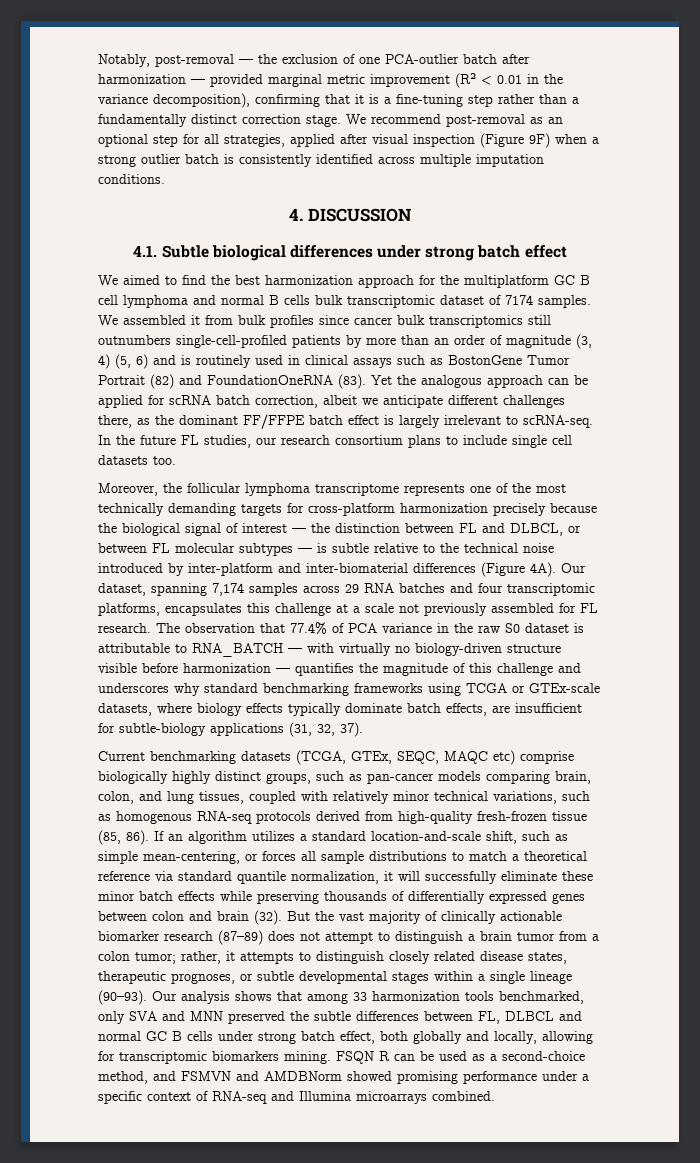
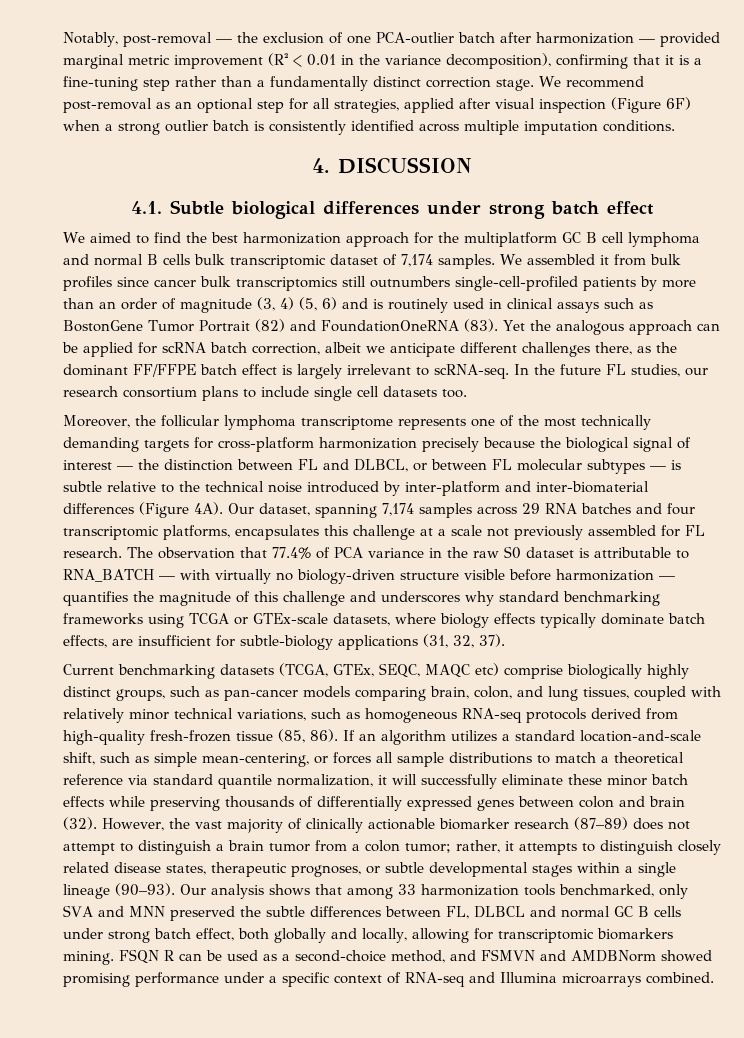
- We recommend post-removal as an optional step for all strategies, applied after visual inspection (Figure 9F) when a strong outlier batch is consistently identified across multiple imputation conditions.
+ We recommend post-removal as an optional step for all strategies, applied after visual inspection (Figure 6F) when a strong outlier batch is consistently identified across multiple imputation conditions.
- We aimed to find the best harmonization approach for the multiplatform GC B cell lymphoma and normal B cells bulk transcriptomic dataset of 7174 samples.
+ We aimed to find the best harmonization approach for the multiplatform GC B cell lymphoma and normal B cells bulk transcriptomic dataset of 7,174 samples.
- Current benchmarking datasets (TCGA, GTEx, SEQC, MAQC etc) comprise biologically highly distinct groups, such as pan-cancer models comparing brain, colon, and lung tissues, coupled with relatively minor technical variations, such as homogenous RNA-seq protocols derived from high-quality fresh-frozen tissue (85, 86).
+ Current benchmarking datasets (TCGA, GTEx, SEQC, MAQC etc) comprise biologically highly distinct groups, such as pan-cancer models comparing brain, colon, and lung tissues, coupled with relatively minor technical variations, such as homogeneous RNA-seq protocols derived from high-quality fresh-frozen tissue (85, 86).
- But the vast majority of clinically actionable biomarker research (87–89) does not attempt to distinguish a brain tumor from a colon tumor; rather, it attempts to distinguish closely related disease states, therapeutic prognoses, or subtle developmental stages within a single lineage (90–93).
+ However, the vast majority of clinically actionable biomarker research (87–89) does not attempt to distinguish a brain tumor from a colon tumor; rather, it attempts to distinguish closely related disease states, therapeutic prognoses, or subtle developmental stages within a single lineage (90–93).

